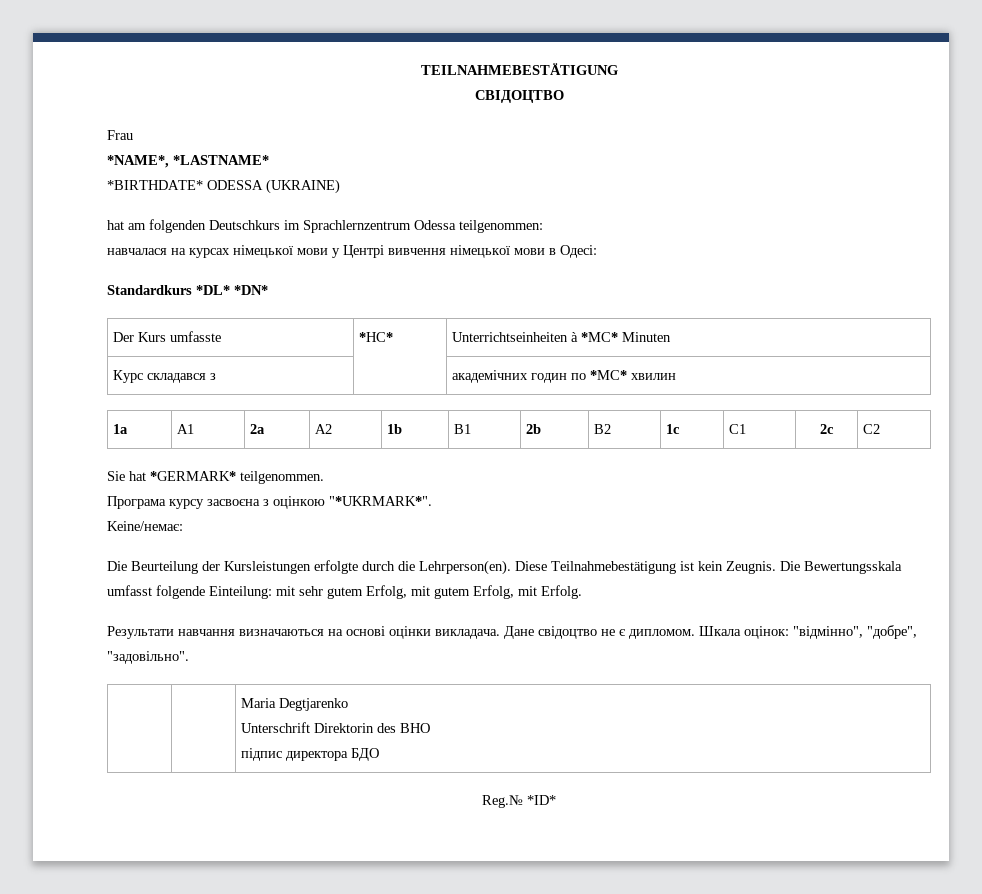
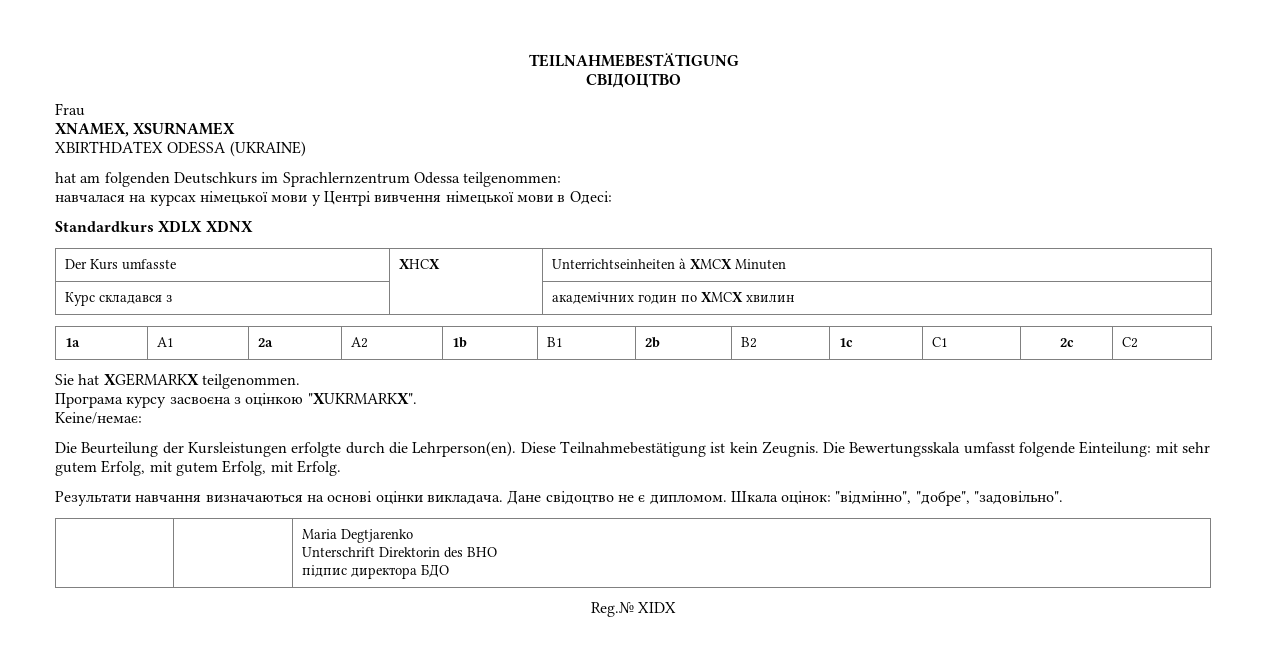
- *NAME*, *LASTNAME*
- *BIRTHDATE* ODESSA (UKRAINE)
+ XNAMEX, XSURNAMEX
+ XBIRTHDATEX ODESSA (UKRAINE)
- Standardkurs *DL* *DN*
+ Standardkurs XDLX XDNX
- Der Kurs umfasste | *HC* | Unterrichtseinheiten à *MC* Minuten
+ Der Kurs umfasste | XHCX | Unterrichtseinheiten à XMCX Minuten
- Курс складався з | | академічних годин по *MC* хвилин
+ Курс складався з | | академічних годин по XMCX хвилин
- Sie hat *GERMARK* teilgenommen.
+ Sie hat XGERMARKX teilgenommen.
- Програма курсу засвоєна з оцінкою "*UKRMARK*".
+ Програма курсу засвоєна з оцінкою "XUKRMARKX".
- Reg.№ *ID*
+ Reg.№ XIDX

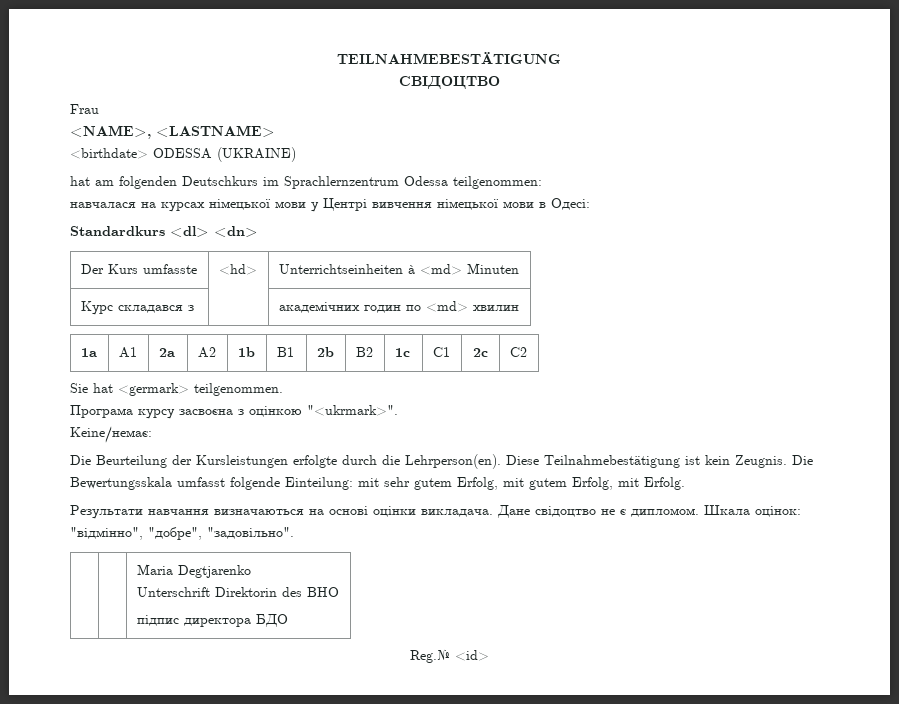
- XNAMEX, XSURNAMEX
- XBIRTHDATEX ODESSA (UKRAINE)
+ <NAME>, <LASTNAME>
+ <birthdate> ODESSA (UKRAINE)
- Standardkurs XDLX XDNX
+ Standardkurs <dl> <dn>
- Der Kurs umfasste | XHCX | Unterrichtseinheiten à XMCX Minuten
+ Der Kurs umfasste | <hd> | Unterrichtseinheiten à <md> Minuten
- Курс складався з | | академічних годин по XMCX хвилин
+ Курс складався з | | академічних годин по <md> хвилин
- Sie hat XGERMARKX teilgenommen.
+ Sie hat <germark> teilgenommen.
- Програма курсу засвоєна з оцінкою "XUKRMARKX".
+ Програма курсу засвоєна з оцінкою "<ukrmark>".
- Reg.№ XIDX
+ Reg.№ <id>

